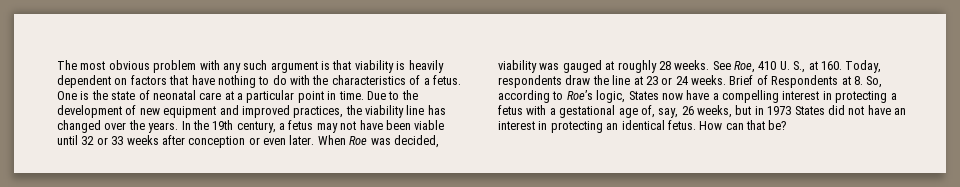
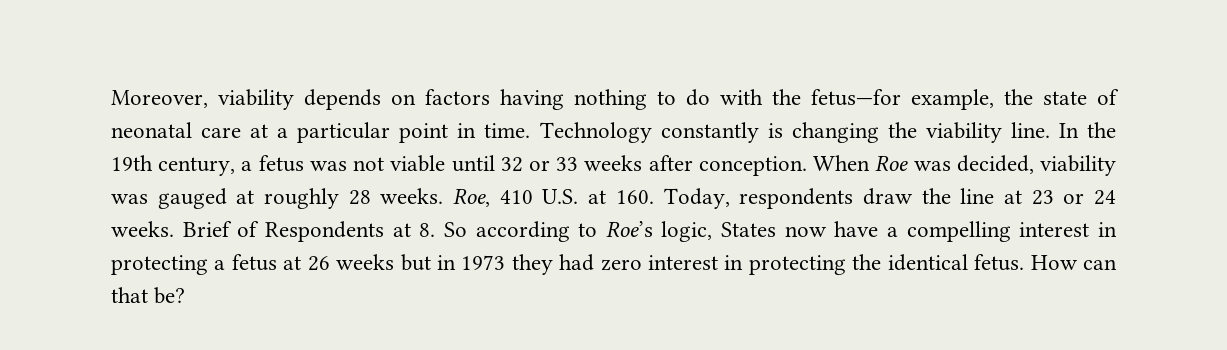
- The most obvious problem with any such argument is that viability is heavily dependent on factors that have nothing to do with the characteristics of a fetus. One is the state of neonatal care at a particular point in time.
+ Moreover, viability depends on factors having nothing to do with the fetus—for example, the state of neonatal care at a particular point in time.
- Due to the development of new equipment and improved practices, the viability line has changed over the years.
+ Technology constantly is changing the viability line.
- In the 19th century, a fetus may not have been viable until 32 or 33 weeks after conception or even later.
+ In the 19th century, a fetus was not viable until 32 or 33 weeks after conception.
- See Roe, 410 U. S., at 160. Today, respondents draw the line at 23 or 24 weeks.
+ Roe, 410 U.S. at 160. Today, respondents draw the line at 23 or 24 weeks.
- Brief of Respondents at 8. So, according to Roe’s logic, States now have a compelling interest in protecting a fetus with a gestational age of, say, 26 weeks, but in 1973 States did not have an interest in protecting an identical fetus.
+ Brief of Respondents at 8. So according to Roe’s logic, States now have a compelling interest in protecting a fetus at 26 weeks but in 1973 they had zero interest in protecting the identical fetus.

